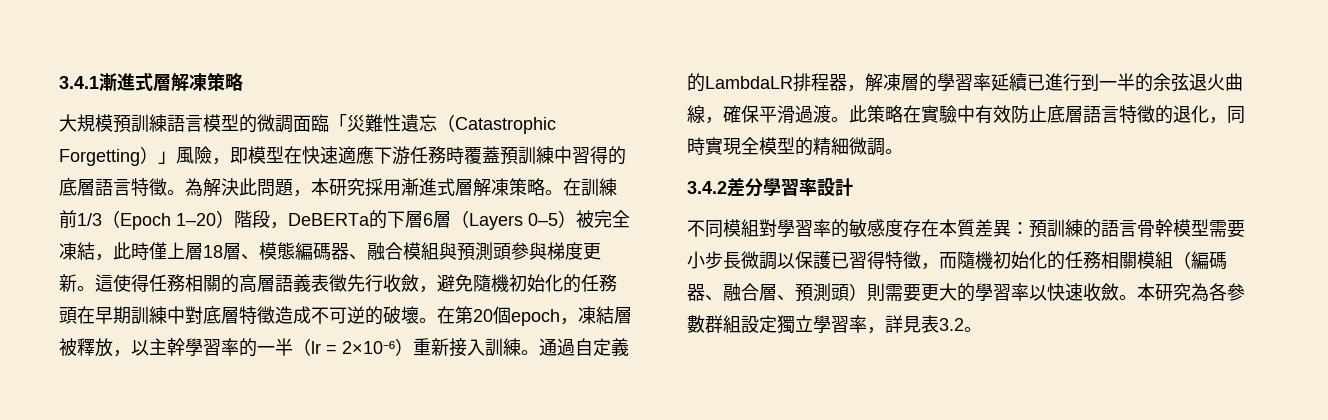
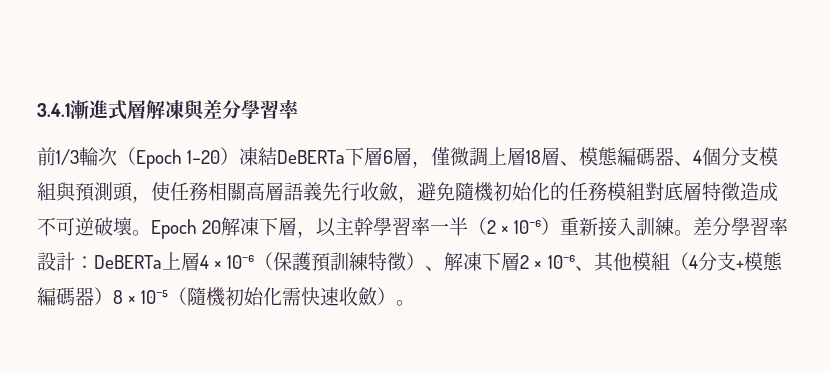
- 3.4.1漸進式層解凍策略
- 大規模預訓練語言模型的微調面臨「災難性遺忘（Catastrophic Forgetting）」風險，即模型在快速適應下游任務時覆蓋預訓練中習得的底層語言特徵。為解決此問題，本研究採用漸進式層解凍策略。在訓練前1/3（Epoch 1–20）階段，DeBERTa的下層6層（Layers 0–5）被完全凍結，此時僅上層18層、模態編碼器、融合模組與預測頭參與梯度更新。這使得任務相關的高層語義表徵先行收斂，避免隨機初始化的任務頭在早期訓練中對底層特徵造成不可逆的破壞。在第20個epoch，凍結層被釋放，以主幹學習率的一半（lr = 2×10⁻⁶）重新接入訓練。通過自定義的LambdaLR排程器，解凍層的學習率延續已進行到一半的余弦退火曲線，確保平滑過渡。此策略在實驗中有效防止底層語言特徵的退化，同時實現全模型的精細微調。
- 3.4.2差分學習率設計
- 不同模組對學習率的敏感度存在本質差異：預訓練的語言骨幹模型需要小步長微調以保護已習得特徵，而隨機初始化的任務相關模組（編碼器、融合層、預測頭）則需要更大的學習率以快速收斂。本研究為各參數群組設定獨立學習率，詳見表3.2。
+ 3.4.1漸進式層解凍與差分學習率
+ 前1/3輪次（Epoch 1–20）凍結DeBERTa下層6層，僅微調上層18層、模態編碼器、4個分支模組與預測頭，使任務相關高層語義先行收斂，避免隨機初始化的任務模組對底層特徵造成不可逆破壞。Epoch 20解凍下層，以主幹學習率一半（2 × 10⁻⁶）重新接入訓練。差分學習率設計：DeBERTa上層4 × 10⁻⁶（保護預訓練特徵）、解凍下層2 × 10⁻⁶、其他模組（4分支+模態編碼器）8 × 10⁻⁵（隨機初始化需快速收斂）。

